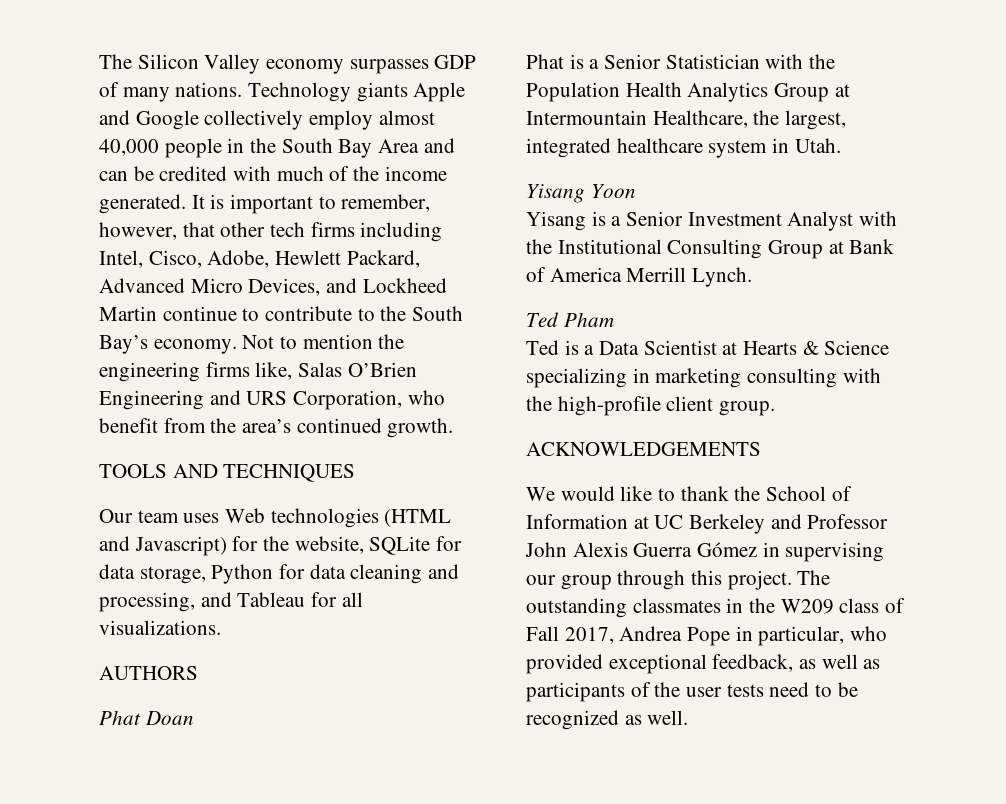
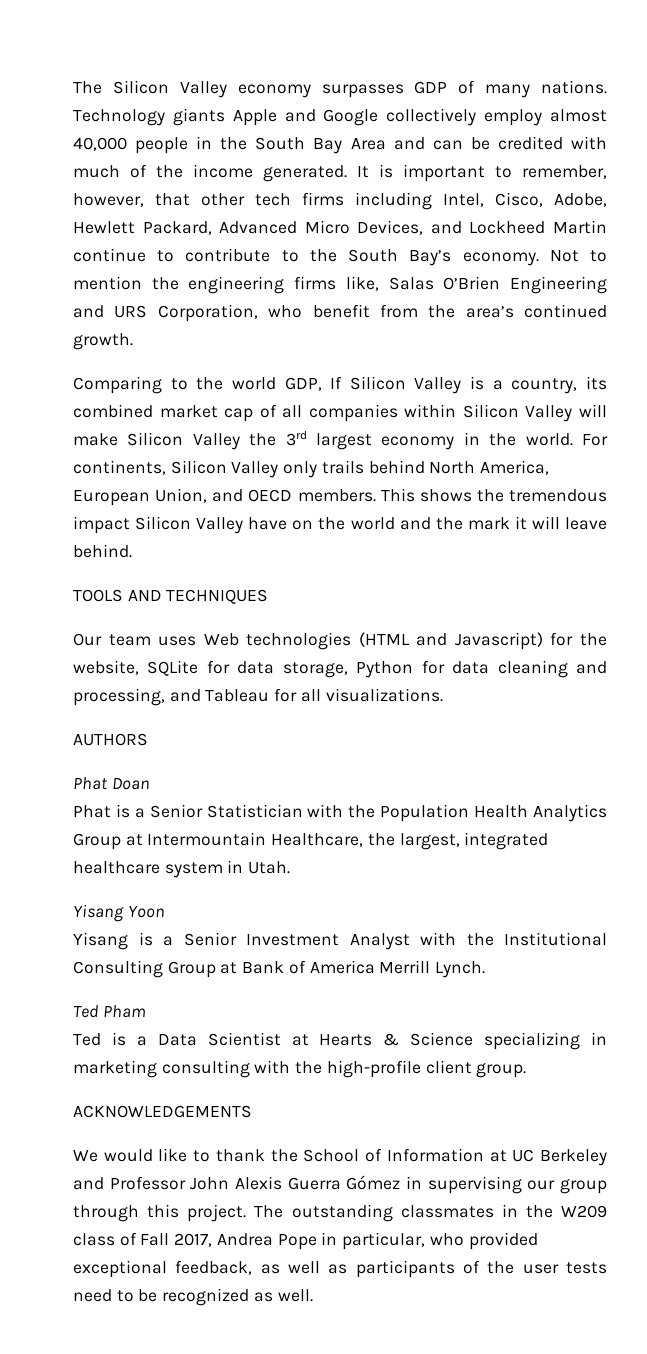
+ Comparing to the world GDP, If Silicon Valley is a country, its combined market cap of all companies within Silicon Valley will make Silicon Valley the 3rd largest economy in the world. For continents, Silicon Valley only trails behind North America, European Union, and OECD members. This shows the tremendous impact Silicon Valley have on the world and the mark it will leave behind.

